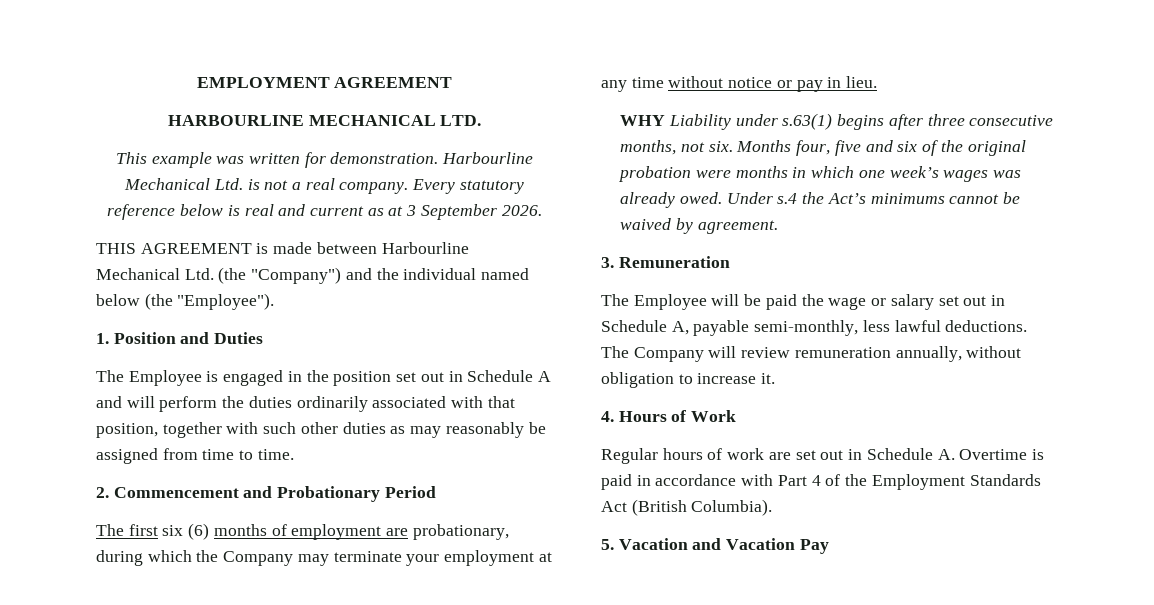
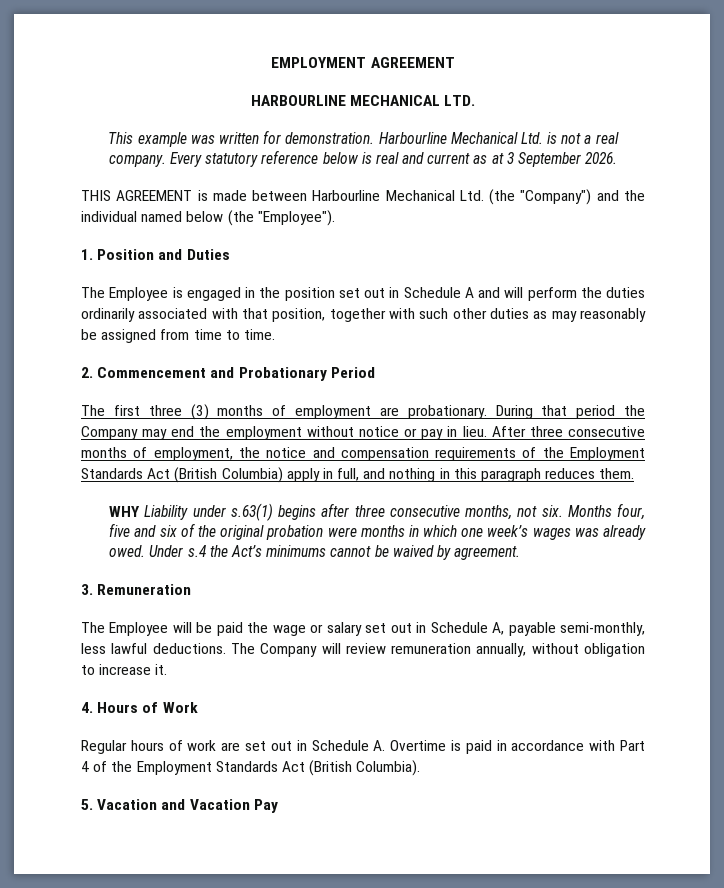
- The first six (6) months of employment are probationary, during which the Company may terminate your employment at any time without notice or pay in lieu.
+ The first three (3) months of employment are probationary. During that period the Company may end the employment without notice or pay in lieu. After three consecutive months of employment, the notice and compensation requirements of the Employment Standards Act (British Columbia) apply in full, and nothing in this paragraph reduces them.

